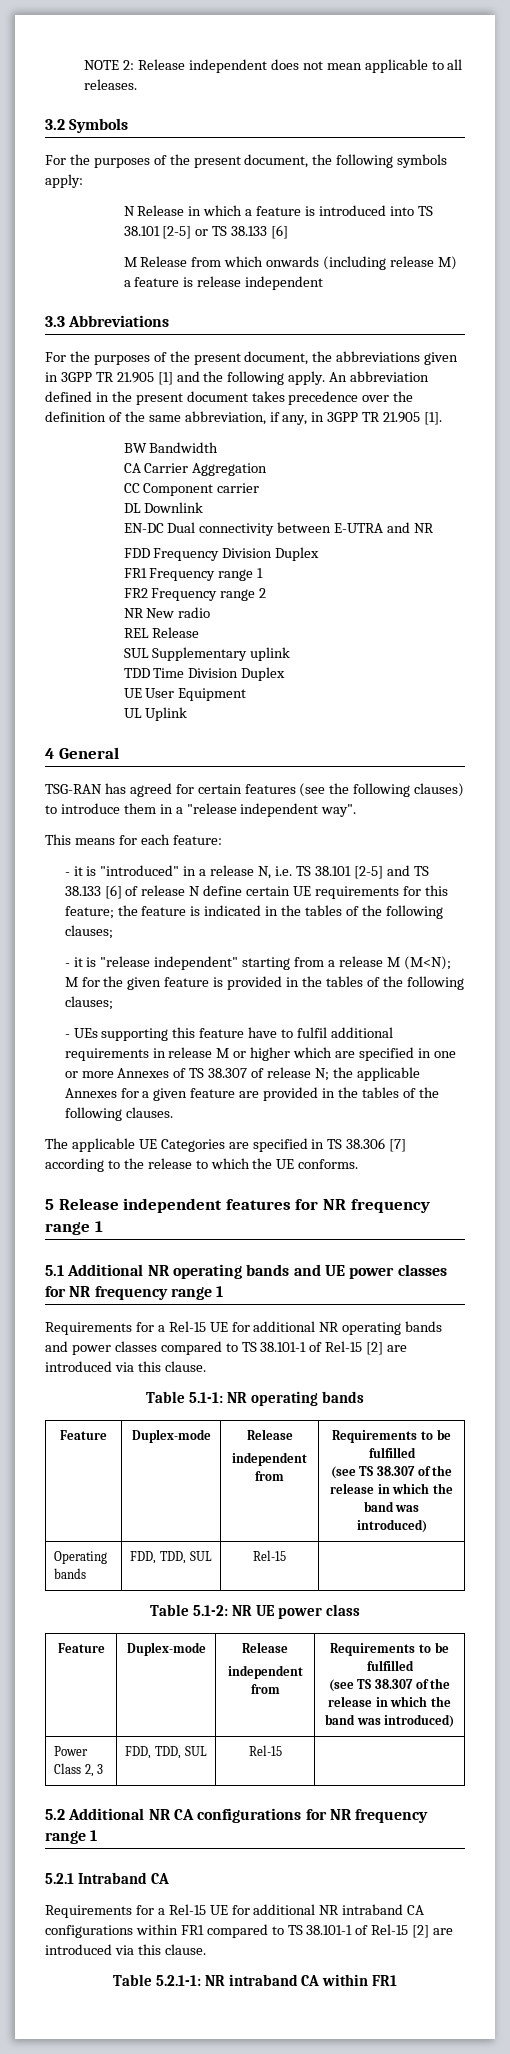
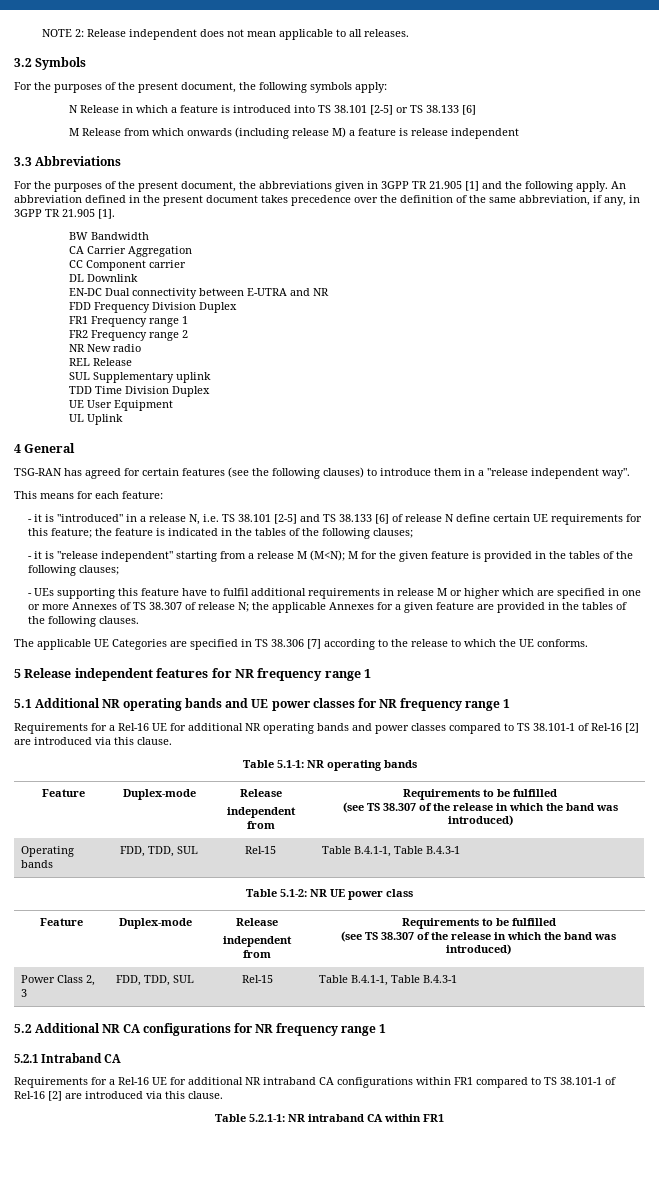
- Requirements for a Rel-15 UE for additional NR operating bands and power classes compared to TS 38.101-1 of Rel-15 [2] are introduced via this clause.
+ Requirements for a Rel-16 UE for additional NR operating bands and power classes compared to TS 38.101-1 of Rel-16 [2] are introduced via this clause.
- Operating bands | FDD, TDD, SUL | Rel-15 |
+ Operating bands | FDD, TDD, SUL | Rel-15 | Table B.4.1-1, Table B.4.3-1
- Power Class 2, 3 | FDD, TDD, SUL | Rel-15 |
+ Power Class 2, 3 | FDD, TDD, SUL | Rel-15 | Table B.4.1-1, Table B.4.3-1
- Requirements for a Rel-15 UE for additional NR intraband CA configurations within FR1 compared to TS 38.101-1 of Rel-15 [2] are introduced via this clause.
+ Requirements for a Rel-16 UE for additional NR intraband CA configurations within FR1 compared to TS 38.101-1 of Rel-16 [2] are introduced via this clause.

